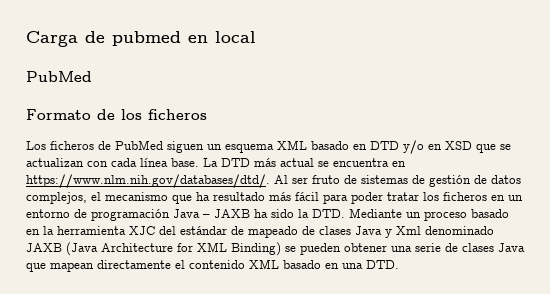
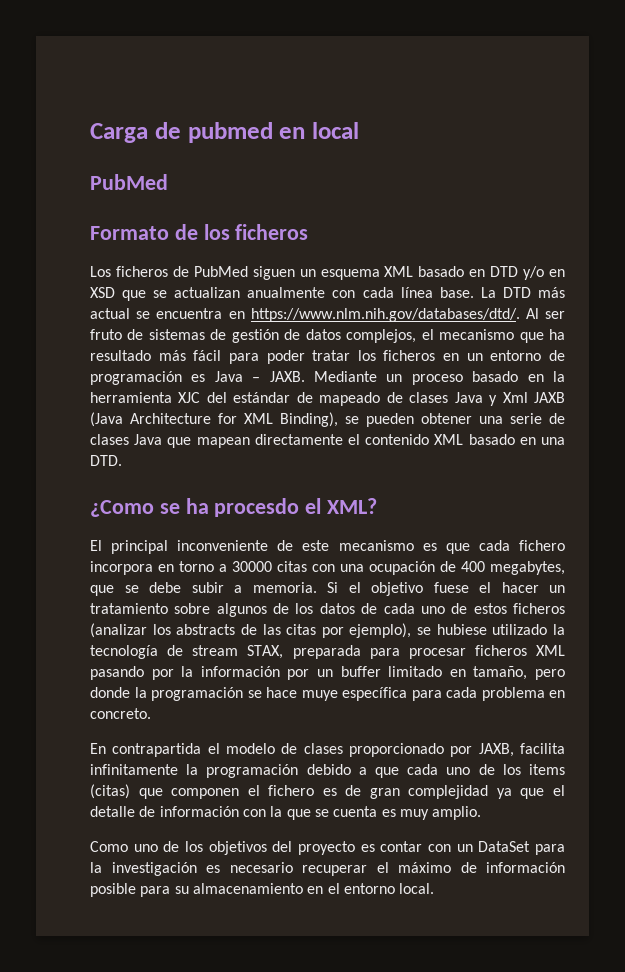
- Los ficheros de PubMed siguen un esquema XML basado en DTD y/o en XSD que se actualizan con cada línea base.
+ Los ficheros de PubMed siguen un esquema XML basado en DTD y/o en XSD que se actualizan anualmente con cada línea base.
- La DTD más actual se encuentra en https://www.nlm.nih.gov/databases/dtd/. Al ser fruto de sistemas de gestión de datos complejos, el mecanismo que ha resultado más fácil para poder tratar los ficheros en un entorno de programación Java – JAXB ha sido la DTD. Mediante un proceso basado en la herramienta XJC del estándar de mapeado de clases Java y Xml denominado JAXB (Java Architecture for XML Binding) se pueden obtener una serie de clases Java que mapean directamente el contenido XML basado en una DTD.
+ La DTD más actual se encuentra en https://www.nlm.nih.gov/databases/dtd/. Al ser fruto de sistemas de gestión de datos complejos, el mecanismo que ha resultado más fácil para poder tratar los ficheros en un entorno de programación es Java – JAXB. Mediante un proceso basado en la herramienta XJC del estándar de mapeado de clases Java y Xml JAXB (Java Architecture for XML Binding), se pueden obtener una serie de clases Java que mapean directamente el contenido XML basado en una DTD.
+ ¿Como se ha procesdo el XML?
+ El principal inconveniente de este mecanismo es que cada fichero incorpora en torno a 30000 citas con una ocupación de 400 megabytes, que se debe subir a memoria. Si el objetivo fuese el hacer un tratamiento sobre algunos de los datos de cada uno de estos ficheros (analizar los abstracts de las citas por ejemplo), se hubiese utilizado la tecnología de stream STAX, preparada para procesar ficheros XML pasando por la información por un buffer limitado en tamaño, pero donde la programación se hace muye específica para cada problema en concreto.
+ En contrapartida el modelo de clases proporcionado por JAXB, facilita infinitamente la programación debido a que cada uno de los items (citas) que componen el fichero es de gran complejidad ya que el detalle de información con la que se cuenta es muy amplio.
+ Como uno de los objetivos del proyecto es contar con un DataSet para la investigación es necesario recuperar el máximo de información posible para su almacenamiento en el entorno local.

